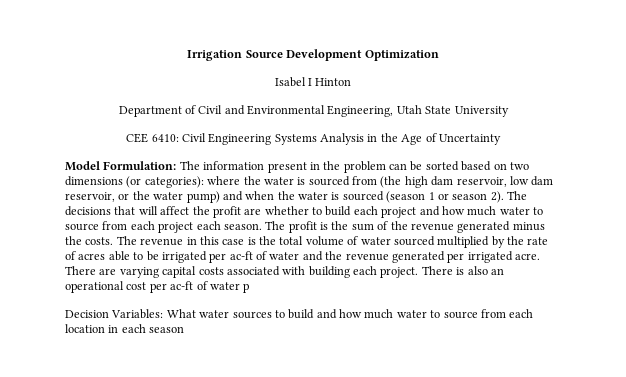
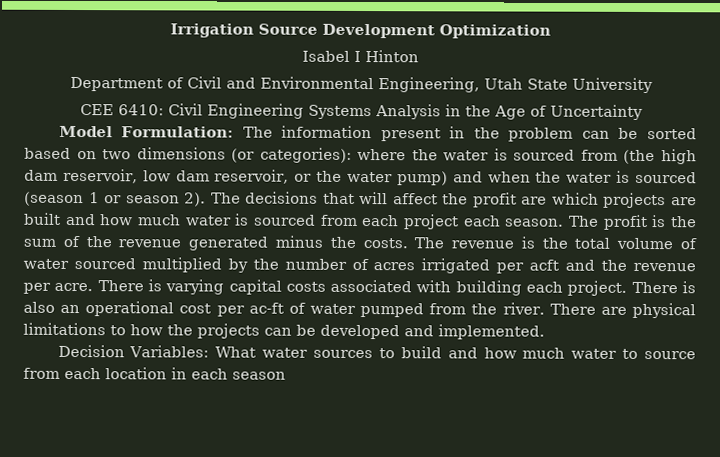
- The decisions that will affect the profit are whether to build each project and how much water to source from each project each season.
+ The decisions that will affect the profit are which projects are built and how much water is sourced from each project each season.
- The revenue in this case is the total volume of water sourced multiplied by the rate of acres able to be irrigated per ac-ft of water and the revenue generated per irrigated acre.
+ The revenue is the total volume of water sourced multiplied by the number of acres irrigated per acft and the revenue per acre.
- There are varying capital costs associated with building each project.
+ There is varying capital costs associated with building each project.
- There is also an operational cost per ac-ft of water p
+ There is also an operational cost per ac-ft of water pumped from the river. There are physical limitations to how the projects can be developed and implemented.

